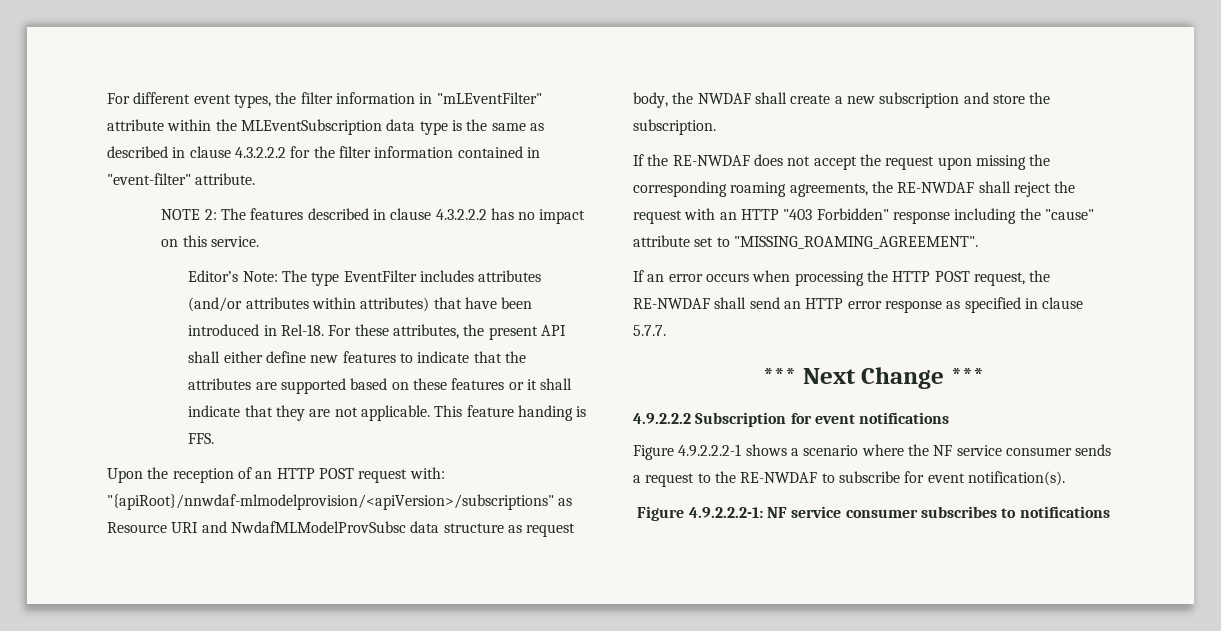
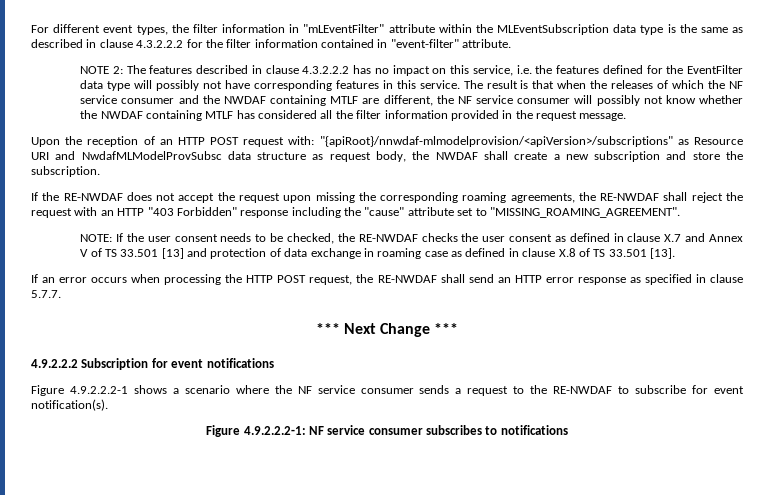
- NOTE 2: The features described in clause 4.3.2.2.2 has no impact on this service.
- Editor’s Note: The type EventFilter includes attributes (and/or attributes within attributes) that have been introduced in Rel-18. For these attributes, the present API shall either define new features to indicate that the attributes are supported based on these features or it shall indicate that they are not applicable. This feature handing is FFS.
+ NOTE 2: The features described in clause 4.3.2.2.2 has no impact on this service, i.e. the features defined for the EventFilter data type will possibly not have corresponding features in this service. The result is that when the releases of which the NF service consumer and the NWDAF containing MTLF are different, the NF service consumer will possibly not know whether the NWDAF containing MTLF has considered all the filter information provided in the request message.
+ NOTE: If the user consent needs to be checked, the RE-NWDAF checks the user consent as defined in clause X.7 and Annex V of TS 33.501 [13] and protection of data exchange in roaming case as defined in clause X.8 of TS 33.501 [13].

